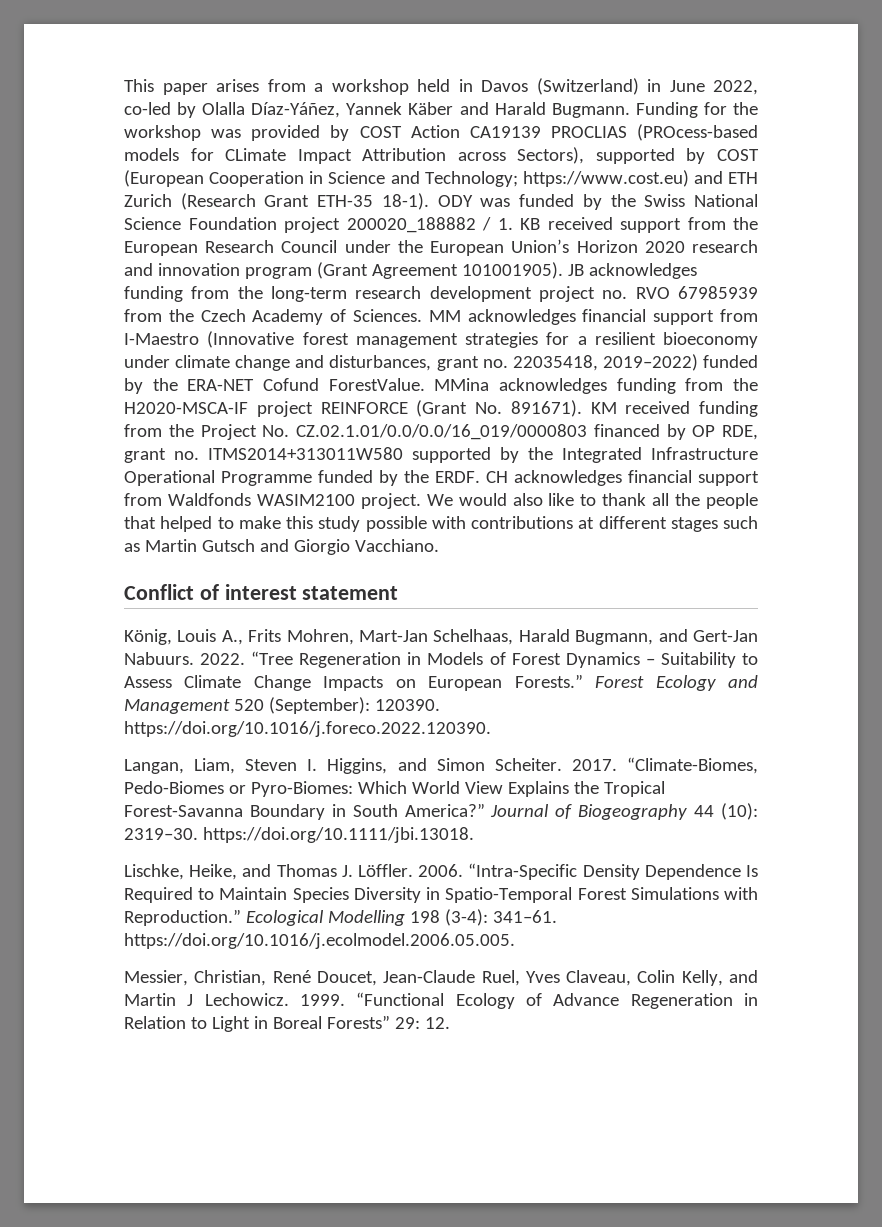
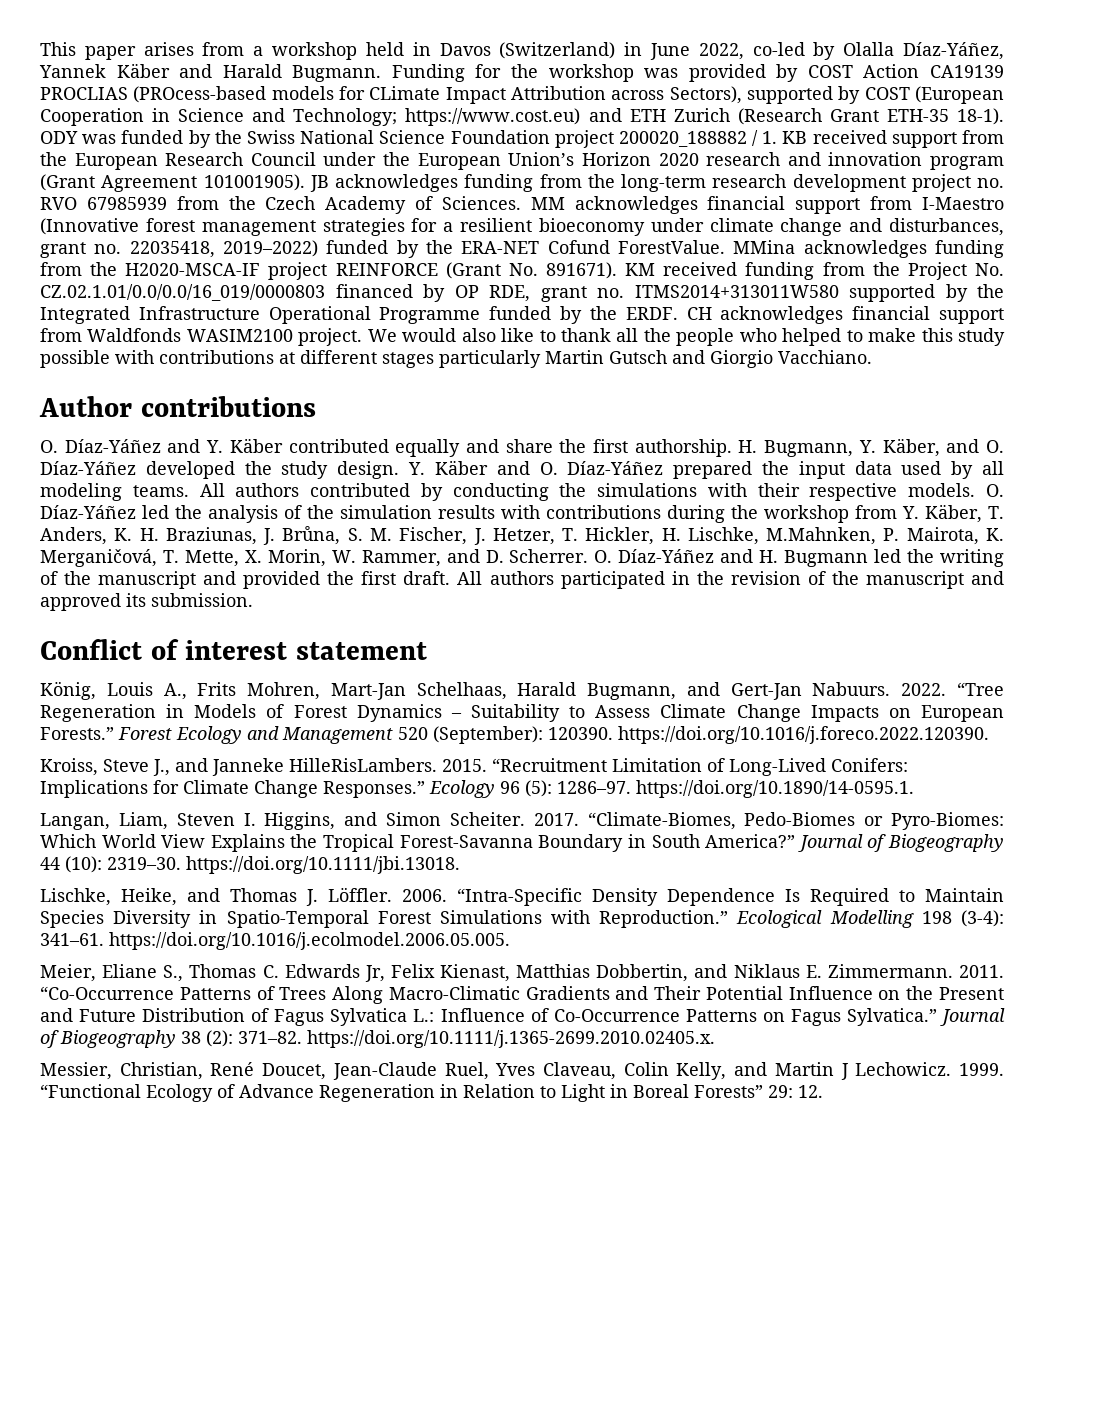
- We would also like to thank all the people that helped to make this study possible with contributions at different stages such as Martin Gutsch and Giorgio Vacchiano.
+ We would also like to thank all the people who helped to make this study possible with contributions at different stages particularly Martin Gutsch and Giorgio Vacchiano.
+ Author contributions
+ O. Díaz-Yáñez and Y. Käber contributed equally and share the first authorship. H. Bugmann, Y. Käber, and O. Díaz-Yáñez developed the study design. Y. Käber and O. Díaz-Yáñez prepared the input data used by all modeling teams. All authors contributed by conducting the simulations with their respective models. O. Díaz-Yáñez led the analysis of the simulation results with contributions during the workshop from Y. Käber, T. Anders, K. H. Braziunas, J. Brůna, S. M. Fischer, J. Hetzer, T. Hickler, H. Lischke, M.Mahnken, P. Mairota, K. Merganičová, T. Mette, X. Morin, W. Rammer, and D. Scherrer. O. Díaz-Yáñez and H. Bugmann led the writing of the manuscript and provided the first draft. All authors participated in the revision of the manuscript and approved its submission.
+ Kroiss, Steve J., and Janneke HilleRisLambers. 2015. “Recruitment Limitation of Long-Lived Conifers: Implications for Climate Change Responses.” Ecology 96 (5): 1286–97. https://doi.org/10.1890/14-0595.1.
+ Meier, Eliane S., Thomas C. Edwards Jr, Felix Kienast, Matthias Dobbertin, and Niklaus E. Zimmermann. 2011. “Co-Occurrence Patterns of Trees Along Macro-Climatic Gradients and Their Potential Influence on the Present and Future Distribution of Fagus Sylvatica L.: Influence of Co-Occurrence Patterns on Fagus Sylvatica.” Journal of Biogeography 38 (2): 371–82. https://doi.org/10.1111/j.1365-2699.2010.02405.x.

